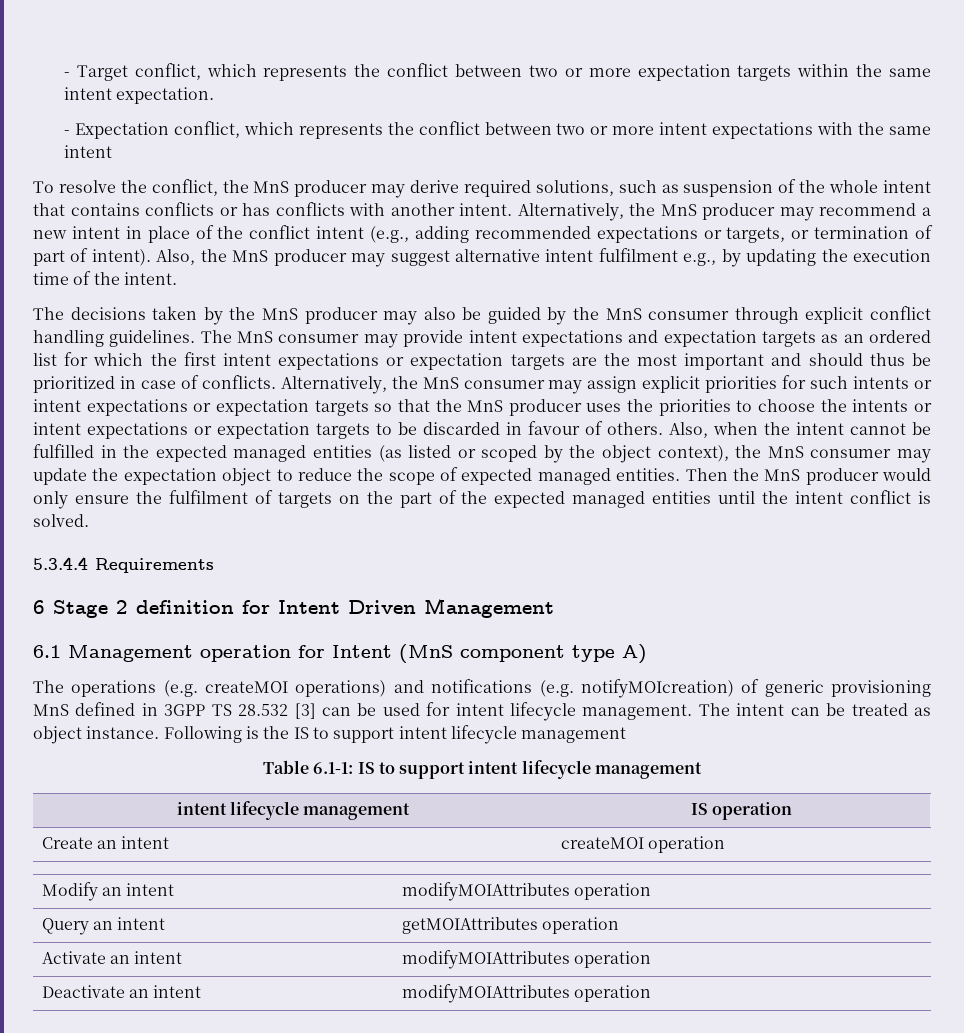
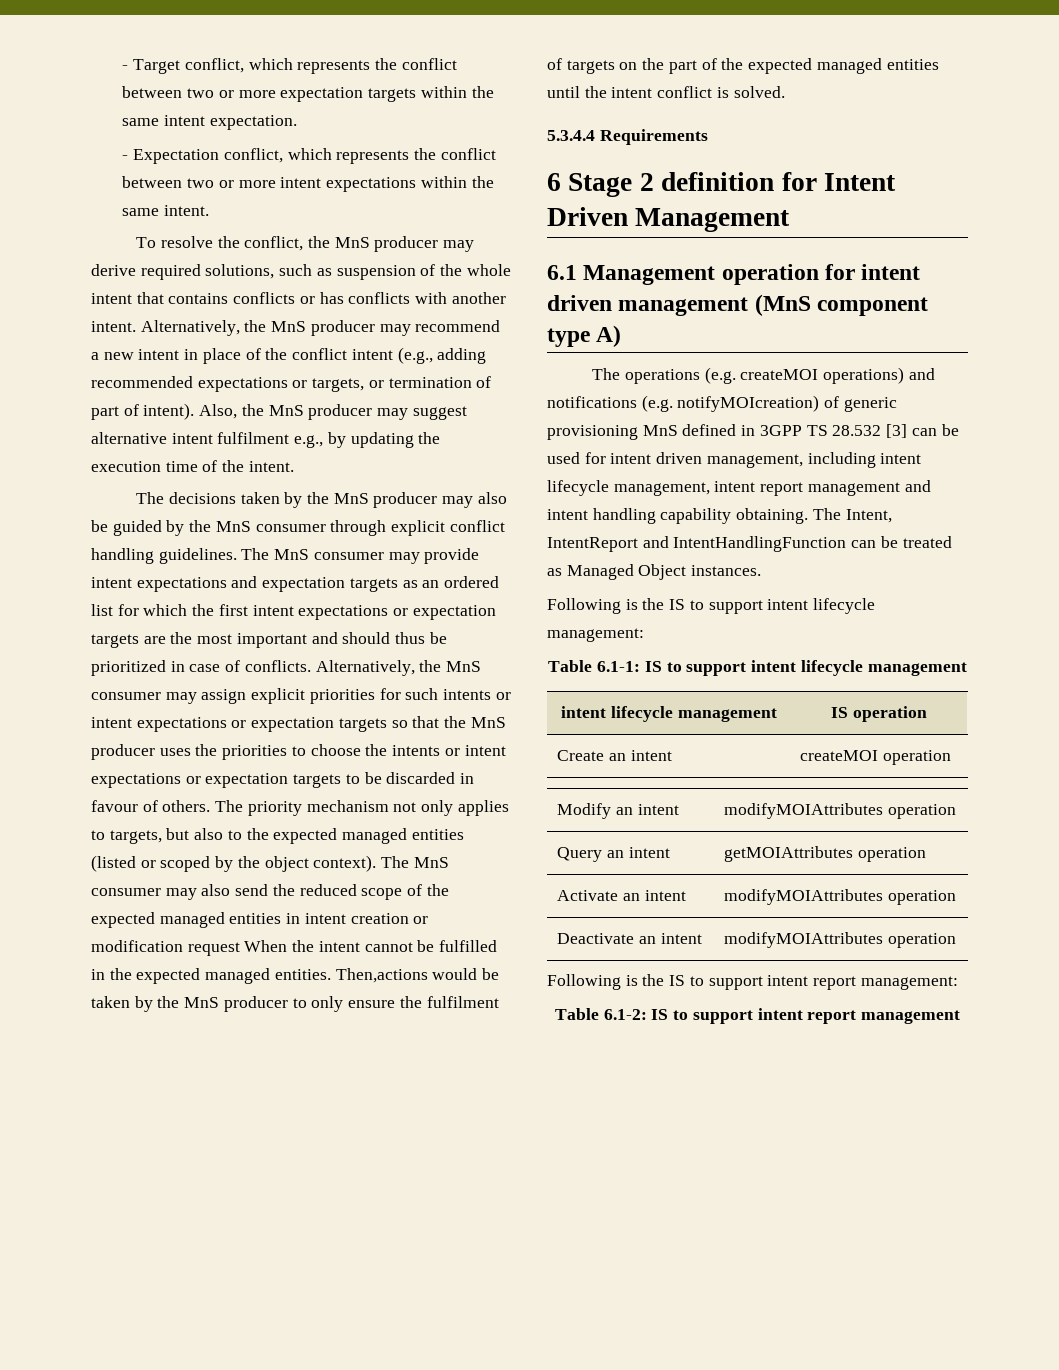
- - Expectation conflict, which represents the conflict between two or more intent expectations with the same intent
+ - Expectation conflict, which represents the conflict between two or more intent expectations within the same intent.
- Also, when the intent cannot be fulfilled in the expected managed entities (as listed or scoped by the object context), the MnS consumer may update the expectation object to reduce the scope of expected managed entities. Then the MnS producer would only ensure the fulfilment of targets on the part of the expected managed entities until the intent conflict is solved.
+ The priority mechanism not only applies to targets, but also to the expected managed entities (listed or scoped by the object context). The MnS consumer may also send the reduced scope of the expected managed entities in intent creation or modification request When the intent cannot be fulfilled in the expected managed entities. Then,actions would be taken by the MnS producer to only ensure the fulfilment of targets on the part of the expected managed entities until the intent conflict is solved.
- 6.1 Management operation for Intent (MnS component type A)
+ 6.1 Management operation for intent driven management (MnS component type A)
- The operations (e.g. createMOI operations) and notifications (e.g. notifyMOIcreation) of generic provisioning MnS defined in 3GPP TS 28.532 [3] can be used for intent lifecycle management. The intent can be treated as object instance. Following is the IS to support intent lifecycle management
+ The operations (e.g. createMOI operations) and notifications (e.g. notifyMOIcreation) of generic provisioning MnS defined in 3GPP TS 28.532 [3] can be used for intent driven management, including intent lifecycle management, intent report management and intent handling capability obtaining. The Intent, IntentReport and IntentHandlingFunction can be treated as Managed Object instances.
+ Following is the IS to support intent lifecycle management:
+ Following is the IS to support intent report management:
+ Table 6.1-2: IS to support intent report management

